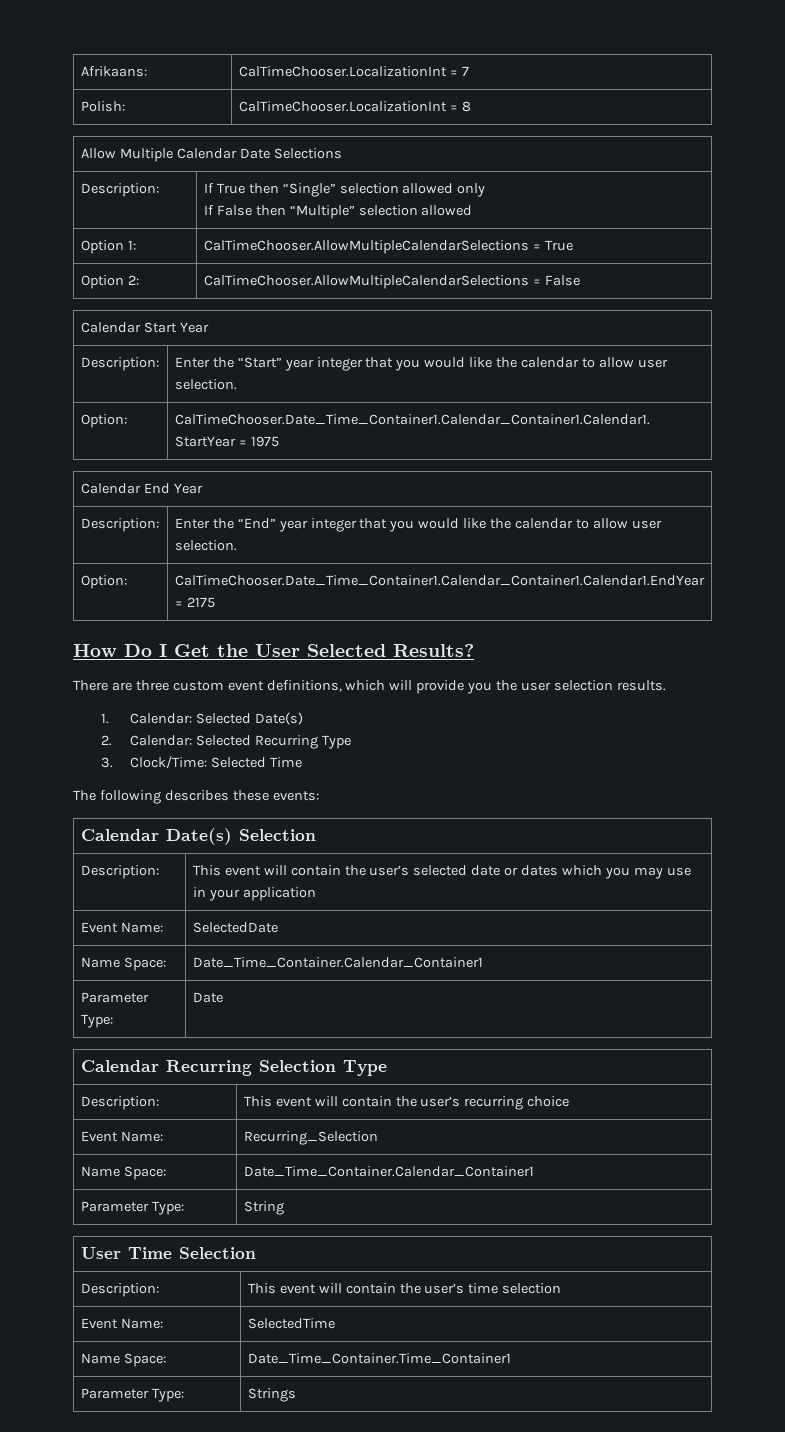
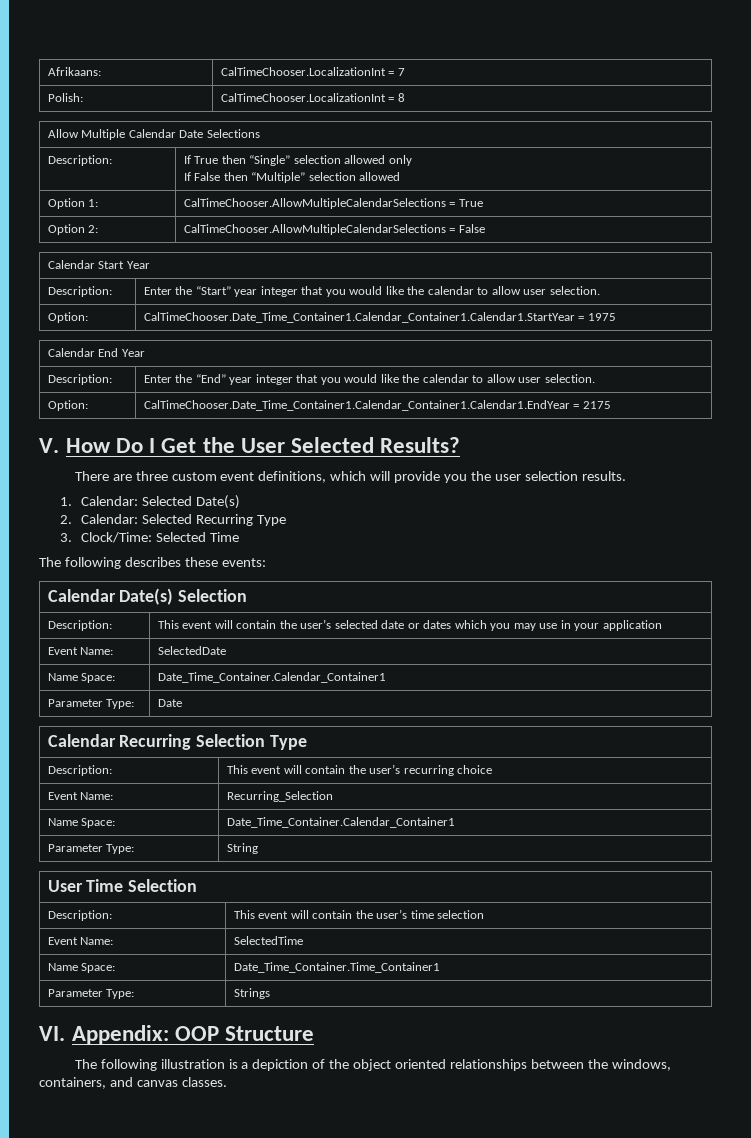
- How Do I Get the User Selected Results?
+ V. How Do I Get the User Selected Results?
+ VI. Appendix: OOP Structure
+ The following illustration is a depiction of the object oriented relationships between the windows, containers, and canvas classes.

